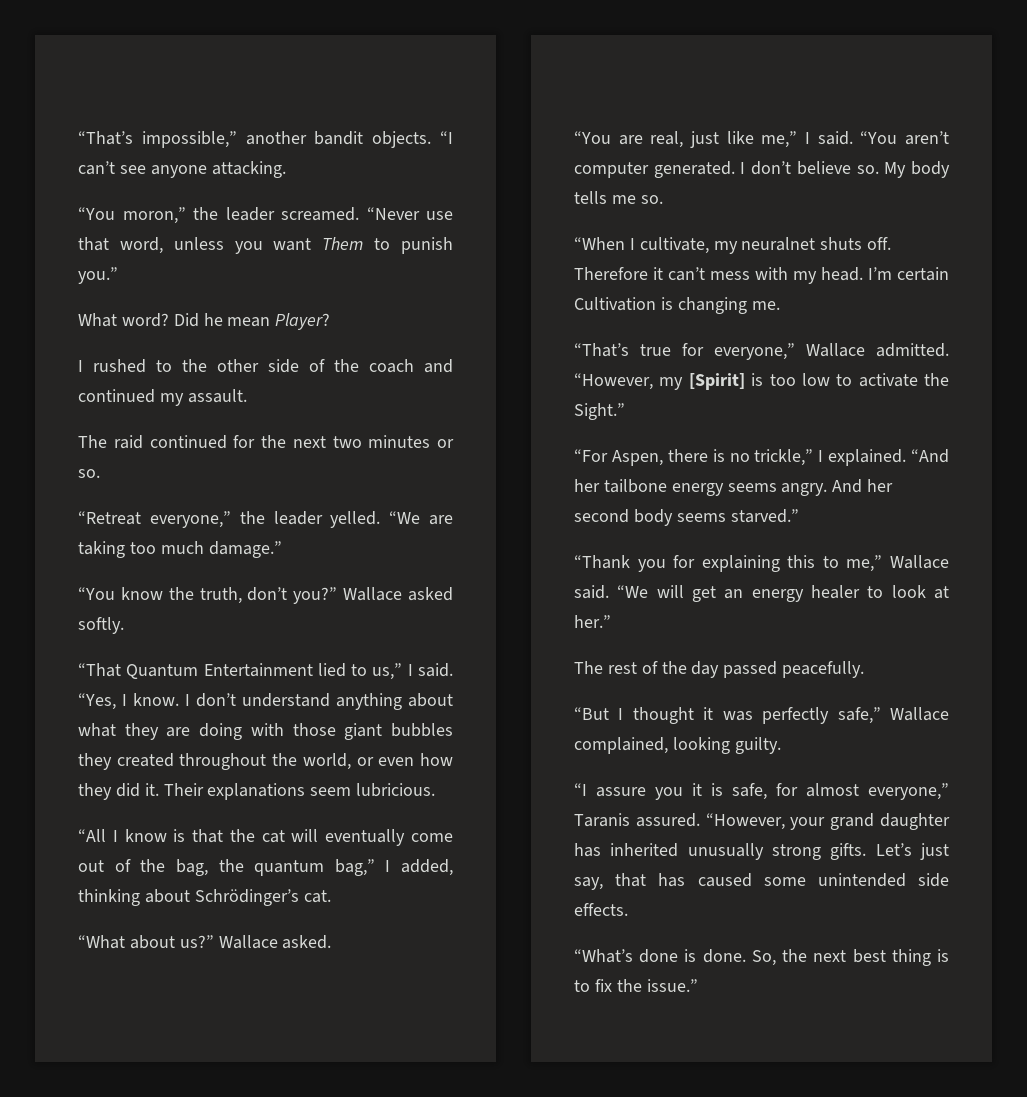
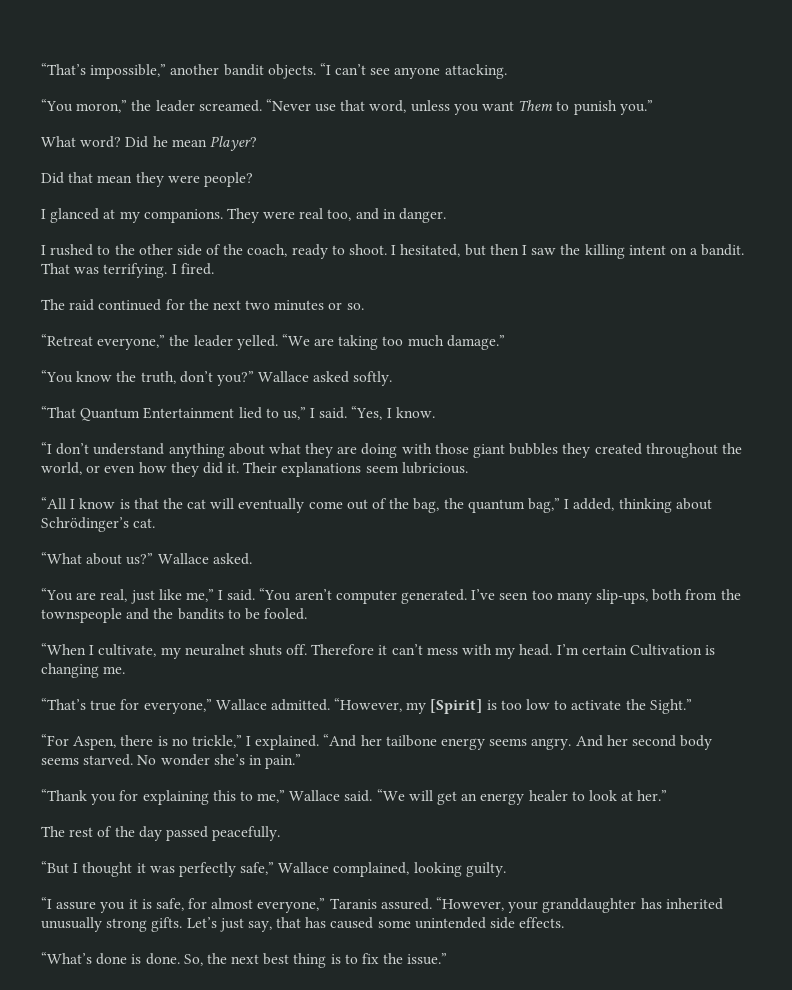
+ Did that mean they were people?
+ I glanced at my companions. They were real too, and in danger.
- I rushed to the other side of the coach and continued my assault.
+ I rushed to the other side of the coach, ready to shoot. I hesitated, but then I saw the killing intent on a bandit. That was terrifying. I fired.
- “Yes, I know. I don’t understand anything about what they are doing with those giant bubbles they created throughout the world, or even how they did it.
+ “Yes, I know.
+ “I don’t understand anything about what they are doing with those giant bubbles they created throughout the world, or even how they did it.
- I don’t believe so. My body tells me so.
+ I’ve seen too many slip-ups, both from the townspeople and the bandits to be fooled.
- And her second body seems starved.”
+ And her second body seems starved. No wonder she’s in pain.”
- “However, your grand daughter has inherited unusually strong gifts.
+ “However, your granddaughter has inherited unusually strong gifts.

